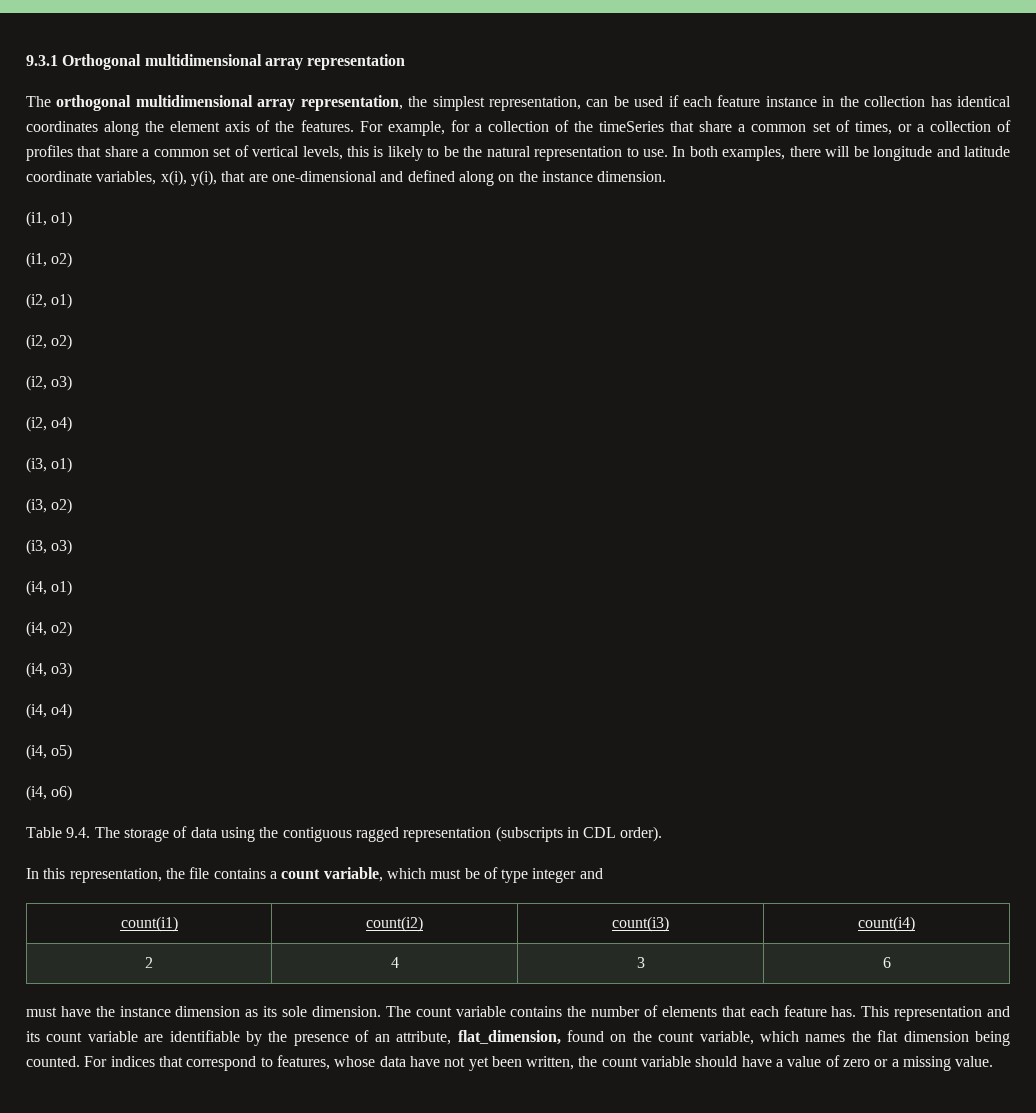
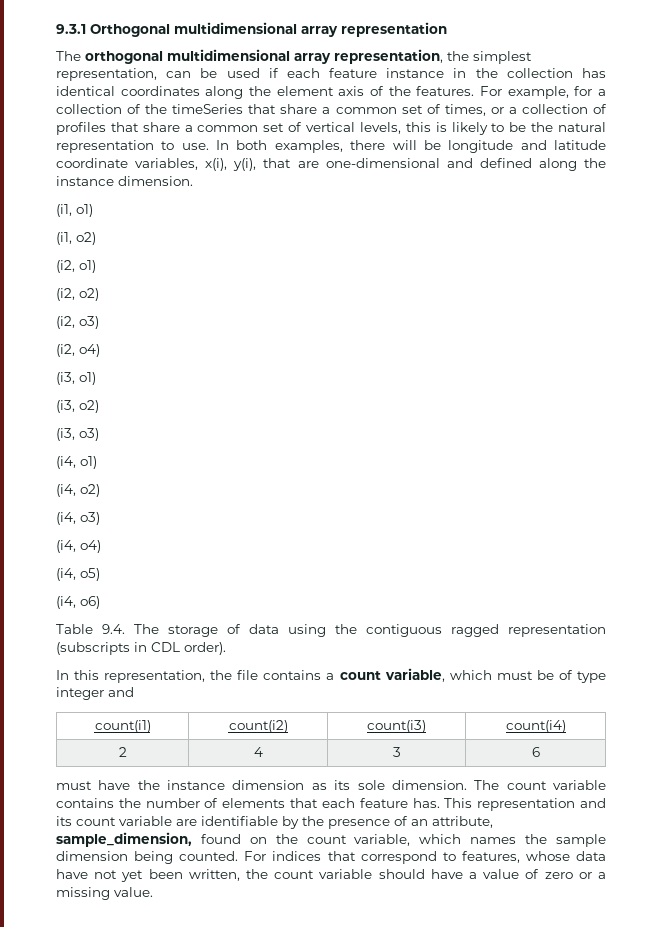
- In both examples, there will be longitude and latitude coordinate variables, x(i), y(i), that are one-dimensional and defined along on the instance dimension.
+ In both examples, there will be longitude and latitude coordinate variables, x(i), y(i), that are one-dimensional and defined along the instance dimension.
- This representation and its count variable are identifiable by the presence of an attribute, flat_dimension, found on the count variable, which names the flat dimension being counted.
+ This representation and its count variable are identifiable by the presence of an attribute, sample_dimension, found on the count variable, which names the sample dimension being counted.

